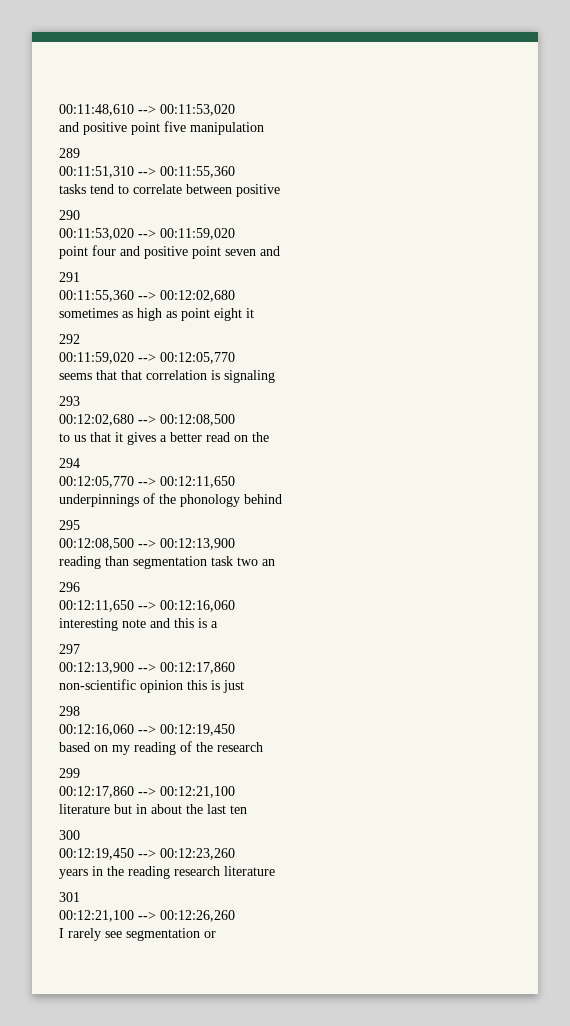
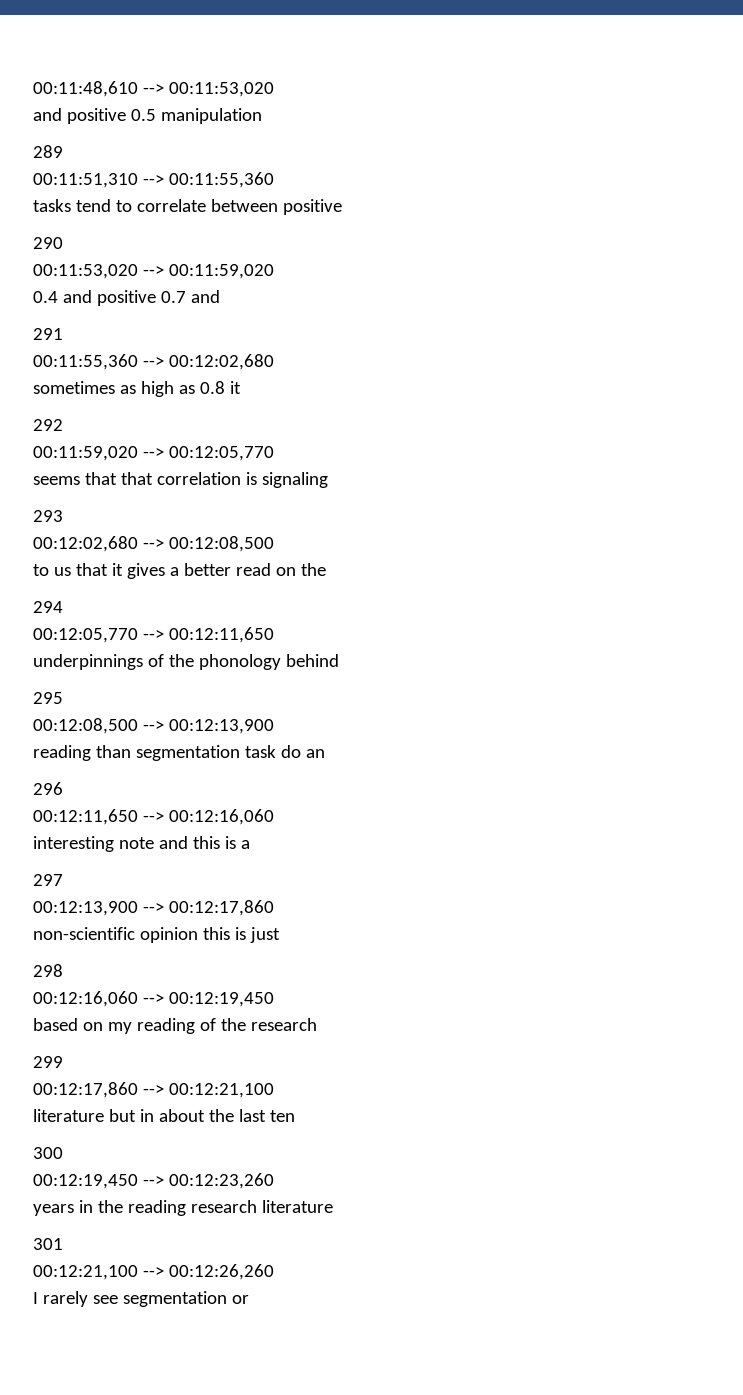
- and positive point five manipulation
+ and positive 0.5 manipulation
- point four and positive point seven and
+ 0.4 and positive 0.7 and
- sometimes as high as point eight it
+ sometimes as high as 0.8 it
- reading than segmentation task two an
+ reading than segmentation task do an

